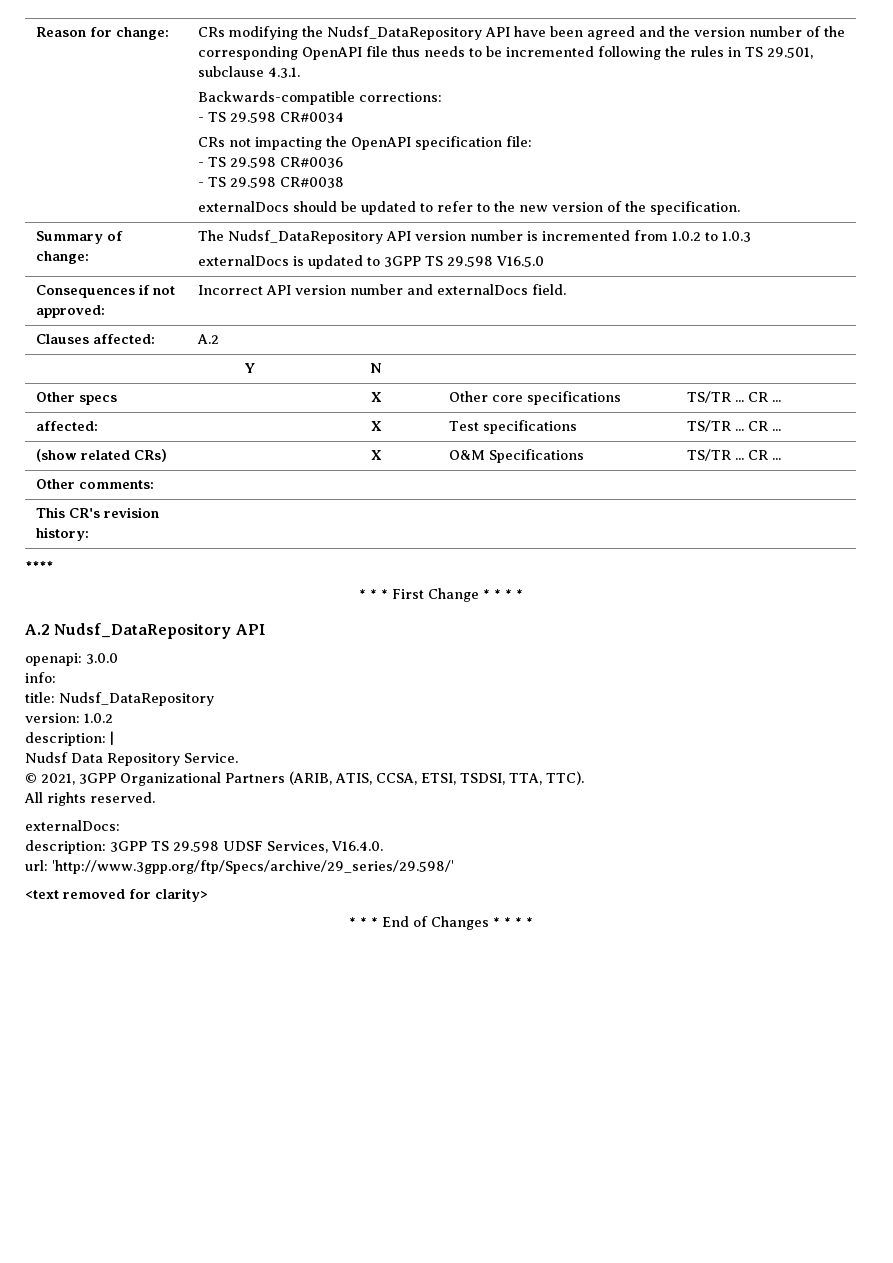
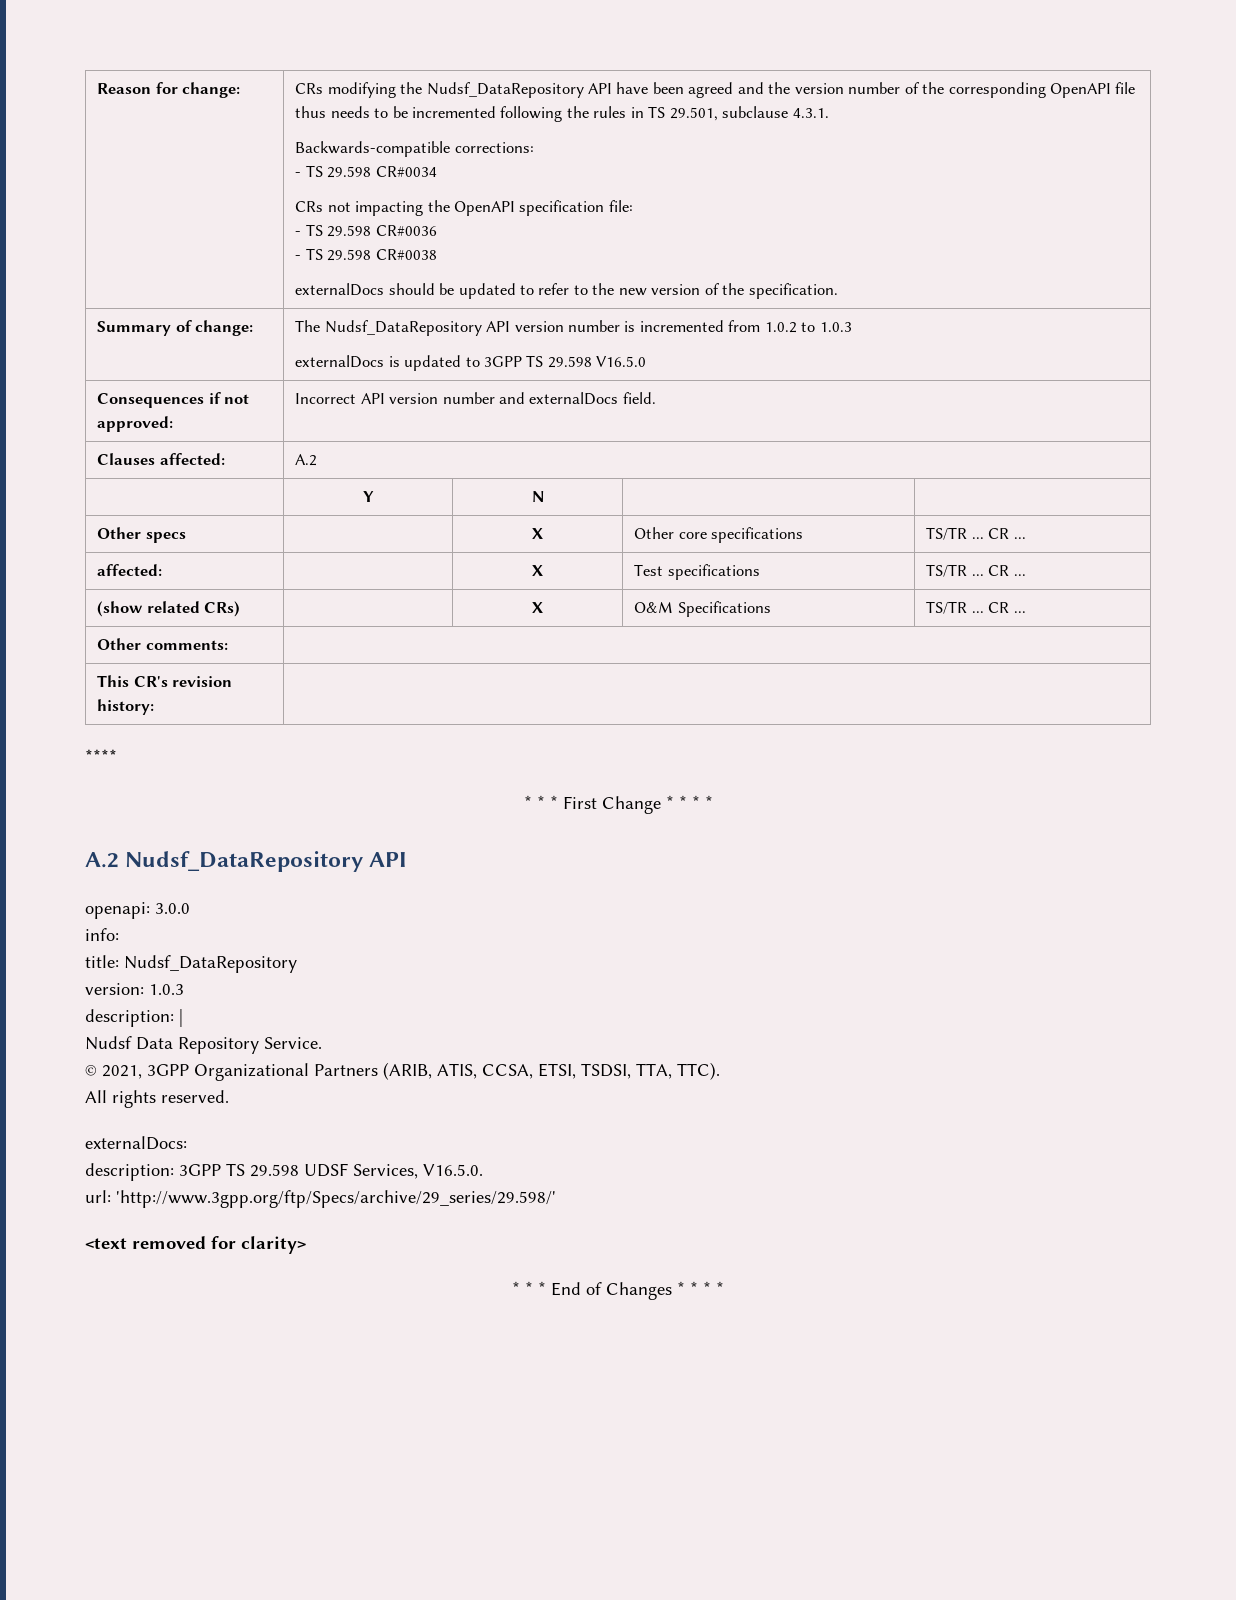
- version: 1.0.2
+ version: 1.0.3
- description: 3GPP TS 29.598 UDSF Services, V16.4.0.
+ description: 3GPP TS 29.598 UDSF Services, V16.5.0.

